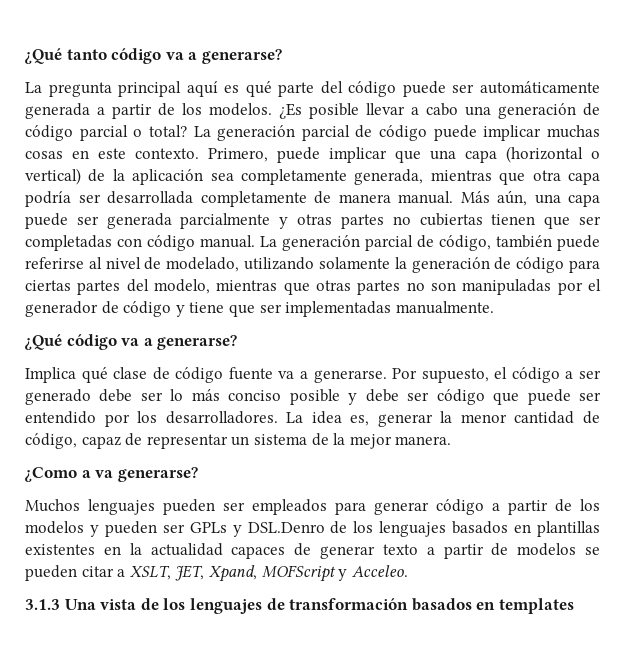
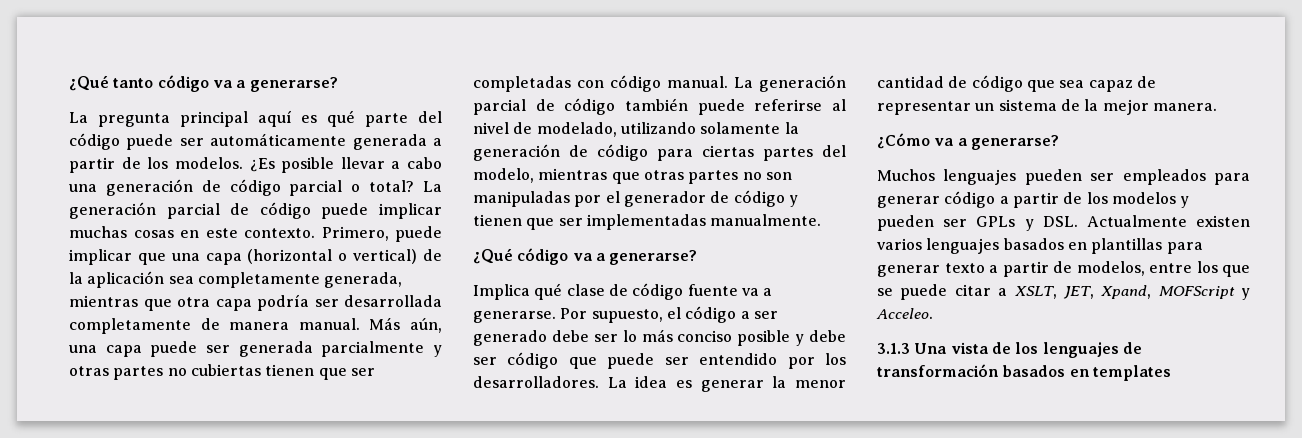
- La generación parcial de código, también puede referirse al nivel de modelado, utilizando solamente la generación de código para ciertas partes del modelo, mientras que otras partes no son manipuladas por el generador de código y tiene que ser implementadas manualmente.
+ La generación parcial de código también puede referirse al nivel de modelado, utilizando solamente la generación de código para ciertas partes del modelo, mientras que otras partes no son manipuladas por el generador de código y tienen que ser implementadas manualmente.
- La idea es, generar la menor cantidad de código, capaz de representar un sistema de la mejor manera.
+ La idea es generar la menor cantidad de código que sea capaz de representar un sistema de la mejor manera.
- ¿Como a va generarse?
+ ¿Cómo va a generarse?
- Muchos lenguajes pueden ser empleados para generar código a partir de los modelos y pueden ser GPLs y DSL.Denro de los lenguajes basados en plantillas existentes en la actualidad capaces de generar texto a partir de modelos se pueden citar a XSLT, JET, Xpand, MOFScript y Acceleo.
+ Muchos lenguajes pueden ser empleados para generar código a partir de los modelos y pueden ser GPLs y DSL. Actualmente existen varios lenguajes basados en plantillas para generar texto a partir de modelos, entre los que se puede citar a XSLT, JET, Xpand, MOFScript y Acceleo.

